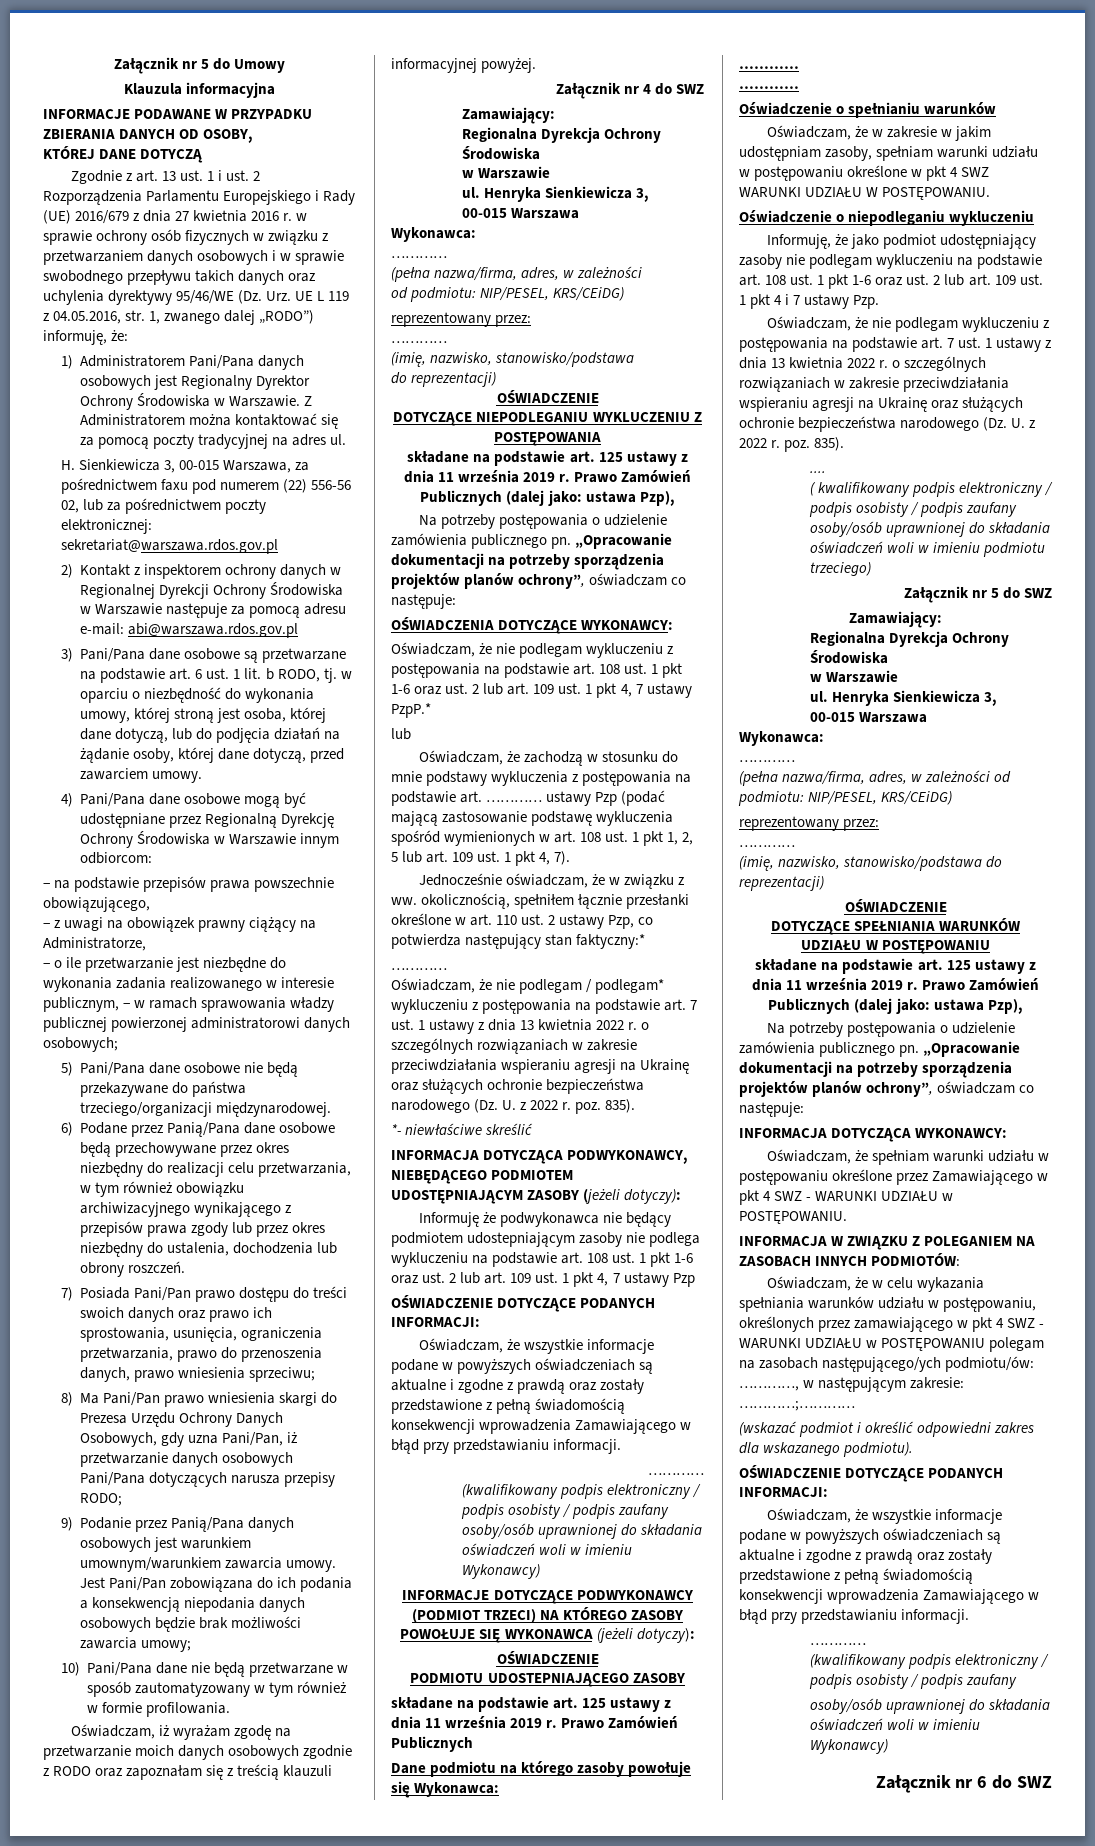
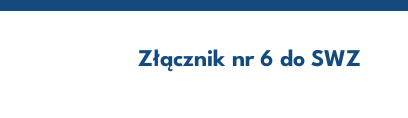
- Załącznik nr 5 do Umowy
- Klauzula informacyjna
- INFORMACJE PODAWANE W PRZYPADKU ZBIERANIA DANYCH OD OSOBY,
- KTÓREJ DANE DOTYCZĄ
- Zgodnie z art. 13 ust. 1 i ust. 2 Rozporządzenia Parlamentu Europejskiego i Rady (UE) 2016/679 z dnia 27 kwietnia 2016 r. w sprawie ochrony osób fizycznych w związku z przetwarzaniem danych osobowych i w sprawie swobodnego przepływu takich danych oraz uchylenia dyrektywy 95/46/WE (Dz. Urz. UE L 119 z 04.05.2016, str. 1, zwanego dalej „RODO”) informuję, że:
- 1) Administratorem Pani/Pana danych osobowych jest Regionalny Dyrektor Ochrony Środowiska w Warszawie. Z Administratorem można kontaktować się za pomocą poczty tradycyjnej na adres ul.
- H. Sienkiewicza 3, 00-015 Warszawa, za pośrednictwem faxu pod numerem (22) 556-56 02, lub za pośrednictwem poczty elektronicznej: sekretariat@warszawa.rdos.gov.pl
- 2) Kontakt z inspektorem ochrony danych w Regionalnej Dyrekcji Ochrony Środowiska w Warszawie następuje za pomocą adresu e-mail: abi@warszawa.rdos.gov.pl
- 3) Pani/Pana dane osobowe są przetwarzane na podstawie art. 6 ust. 1 lit. b RODO, tj. w oparciu o niezbędność do wykonania umowy, której stroną jest osoba, której dane dotyczą, lub do podjęcia działań na żądanie osoby, której dane dotyczą, przed zawarciem umowy.
- 4) Pani/Pana dane osobowe mogą być udostępniane przez Regionalną Dyrekcję Ochrony Środowiska w Warszawie innym odbiorcom:
- − na podstawie przepisów prawa powszechnie obowiązującego,
- − z uwagi na obowiązek prawny ciążący na Administratorze,
- − o ile przetwarzanie jest niezbędne do wykonania zadania realizowanego w interesie publicznym, − w ramach sprawowania władzy publicznej powierzonej administratorowi danych osobowych;
- 5) Pani/Pana dane osobowe nie będą przekazywane do państwa trzeciego/organizacji międzynarodowej.
- 6) Podane przez Panią/Pana dane osobowe będą przechowywane przez okres niezbędny do realizacji celu przetwarzania, w tym również obowiązku archiwizacyjnego wynikającego z przepisów prawa zgody lub przez okres niezbędny do ustalenia, dochodzenia lub obrony roszczeń.
- 7) Posiada Pani/Pan prawo dostępu do treści swoich danych oraz prawo ich sprostowania, usunięcia, ograniczenia przetwarzania, prawo do przenoszenia danych, prawo wniesienia sprzeciwu;
- 8) Ma Pani/Pan prawo wniesienia skargi do Prezesa Urzędu Ochrony Danych Osobowych, gdy uzna Pani/Pan, iż przetwarzanie danych osobowych Pani/Pana dotyczących narusza przepisy RODO;
- 9) Podanie przez Panią/Pana danych osobowych jest warunkiem umownym/warunkiem zawarcia umowy. Jest Pani/Pan zobowiązana do ich podania a konsekwencją niepodania danych osobowych będzie brak możliwości zawarcia umowy;
- 10) Pani/Pana dane nie będą przetwarzane w sposób zautomatyzowany w tym również w formie profilowania.
- Oświadczam, iż wyrażam zgodę na przetwarzanie moich danych osobowych zgodnie z RODO oraz zapoznałam się z treścią klauzuli informacyjnej powyżej.
- Załącznik nr 4 do SWZ
- Zamawiający:
- Regionalna Dyrekcja Ochrony Środowiska
- w Warszawie
- ul. Henryka Sienkiewicza 3,
- 00-015 Warszawa
- Wykonawca:
- …………
- (pełna nazwa/firma, adres, w zależności
- od podmiotu: NIP/PESEL, KRS/CEiDG)
- reprezentowany przez:
- …………
- (imię, nazwisko, stanowisko/podstawa
- do reprezentacji)
- OŚWIADCZENIE
- DOTYCZĄCE NIEPODLEGANIU WYKLUCZENIU Z POSTĘPOWANIA
- składane na podstawie art. 125 ustawy z dnia 11 września 2019 r. Prawo Zamówień Publicznych (dalej jako: ustawa Pzp),
- Na potrzeby postępowania o udzielenie zamówienia publicznego pn. „Opracowanie dokumentacji na potrzeby sporządzenia projektów planów ochrony”, oświadczam co następuje:
- OŚWIADCZENIA DOTYCZĄCE WYKONAWCY:
- Oświadczam, że nie podlegam wykluczeniu z postępowania na podstawie art. 108 ust. 1 pkt 1-6 oraz ust. 2 lub art. 109 ust. 1 pkt 4, 7 ustawy PzpP.*
- lub
- Oświadczam, że zachodzą w stosunku do mnie podstawy wykluczenia z postępowania na podstawie art. ………… ustawy Pzp (podać mającą zastosowanie podstawę wykluczenia spośród wymienionych w art. 108 ust. 1 pkt 1, 2, 5 lub art. 109 ust. 1 pkt 4, 7).
- Jednocześnie oświadczam, że w związku z ww. okolicznością, spełniłem łącznie przesłanki określone w art. 110 ust. 2 ustawy Pzp, co potwierdza następujący stan faktyczny:*
- …………
- Oświadczam, że nie podlegam / podlegam* wykluczeniu z postępowania na podstawie art. 7 ust. 1 ustawy z dnia 13 kwietnia 2022 r. o szczególnych rozwiązaniach w zakresie przeciwdziałania wspieraniu agresji na Ukrainę oraz służących ochronie bezpieczeństwa narodowego (Dz. U. z 2022 r. poz. 835).
- *- niewłaściwe skreślić
- INFORMACJA DOTYCZĄCA PODWYKONAWCY, NIEBĘDĄCEGO PODMIOTEM UDOSTĘPNIAJĄCYM ZASOBY (jeżeli dotyczy):
- Informuję że podwykonawca nie będący podmiotem udostepniającym zasoby nie podlega wykluczeniu na podstawie art. 108 ust. 1 pkt 1-6 oraz ust. 2 lub art. 109 ust. 1 pkt 4, 7 ustawy Pzp
- OŚWIADCZENIE DOTYCZĄCE PODANYCH INFORMACJI:
- Oświadczam, że wszystkie informacje podane w powyższych oświadczeniach są aktualne i zgodne z prawdą oraz zostały przedstawione z pełną świadomością konsekwencji wprowadzenia Zamawiającego w błąd przy przedstawianiu informacji.
- …………
- (kwalifikowany podpis elektroniczny / podpis osobisty / podpis zaufany osoby/osób uprawnionej do składania oświadczeń woli w imieniu Wykonawcy)
- INFORMACJE DOTYCZĄCE PODWYKONAWCY (PODMIOT TRZECI) NA KTÓREGO ZASOBY POWOŁUJE SIĘ WYKONAWCA (jeżeli dotyczy):
- OŚWIADCZENIE
- PODMIOTU UDOSTEPNIAJĄCEGO ZASOBY
- składane na podstawie art. 125 ustawy z dnia 11 września 2019 r. Prawo Zamówień Publicznych
- Dane podmiotu na którego zasoby powołuje się Wykonawca:
- …………
- …………
- Oświadczenie o spełnianiu warunków
- Oświadczam, że w zakresie w jakim udostępniam zasoby, spełniam warunki udziału w postępowaniu określone w pkt 4 SWZ WARUNKI UDZIAŁU W POSTĘPOWANIU.
- Oświadczenie o niepodleganiu wykluczeniu
- Informuję, że jako podmiot udostępniający zasoby nie podlegam wykluczeniu na podstawie art. 108 ust. 1 pkt 1-6 oraz ust. 2 lub art. 109 ust. 1 pkt 4 i 7 ustawy Pzp.
- Oświadczam, że nie podlegam wykluczeniu z postępowania na podstawie art. 7 ust. 1 ustawy z dnia 13 kwietnia 2022 r. o szczególnych rozwiązaniach w zakresie przeciwdziałania wspieraniu agresji na Ukrainę oraz służących ochronie bezpieczeństwa narodowego (Dz. U. z 2022 r. poz. 835).
- ....
- ( kwalifikowany podpis elektroniczny / podpis osobisty / podpis zaufany osoby/osób uprawnionej do składania oświadczeń woli w imieniu podmiotu trzeciego)
- Załącznik nr 5 do SWZ
- Zamawiający:
- Regionalna Dyrekcja Ochrony Środowiska
- w Warszawie
- ul. Henryka Sienkiewicza 3,
- 00-015 Warszawa
- Wykonawca:
- …………
- (pełna nazwa/firma, adres, w zależności od podmiotu: NIP/PESEL, KRS/CEiDG)
- reprezentowany przez:
- …………
- (imię, nazwisko, stanowisko/podstawa do reprezentacji)
- OŚWIADCZENIE
- DOTYCZĄCE SPEŁNIANIA WARUNKÓW UDZIAŁU W POSTĘPOWANIU
- składane na podstawie art. 125 ustawy z dnia 11 września 2019 r. Prawo Zamówień Publicznych (dalej jako: ustawa Pzp),
- Na potrzeby postępowania o udzielenie zamówienia publicznego pn. „Opracowanie dokumentacji na potrzeby sporządzenia projektów planów ochrony”, oświadczam co następuje:
- INFORMACJA DOTYCZĄCA WYKONAWCY:
- Oświadczam, że spełniam warunki udziału w postępowaniu określone przez Zamawiającego w pkt 4 SWZ - WARUNKI UDZIAŁU w POSTĘPOWANIU.
- INFORMACJA W ZWIĄZKU Z POLEGANIEM NA ZASOBACH INNYCH PODMIOTÓW:
- Oświadczam, że w celu wykazania spełniania warunków udziału w postępowaniu, określonych przez zamawiającego w pkt 4 SWZ - WARUNKI UDZIAŁU w POSTĘPOWANIU polegam na zasobach następującego/ych podmiotu/ów: …………, w następującym zakresie: …………;…………
- (wskazać podmiot i określić odpowiedni zakres dla wskazanego podmiotu).
- OŚWIADCZENIE DOTYCZĄCE PODANYCH INFORMACJI:
- Oświadczam, że wszystkie informacje podane w powyższych oświadczeniach są aktualne i zgodne z prawdą oraz zostały przedstawione z pełną świadomością konsekwencji wprowadzenia Zamawiającego w błąd przy przedstawianiu informacji.
- …………
- (kwalifikowany podpis elektroniczny / podpis osobisty / podpis zaufany
- osoby/osób uprawnionej do składania oświadczeń woli w imieniu Wykonawcy)
- Załącznik nr 6 do SWZ
+ Złącznik nr 6 do SWZ

